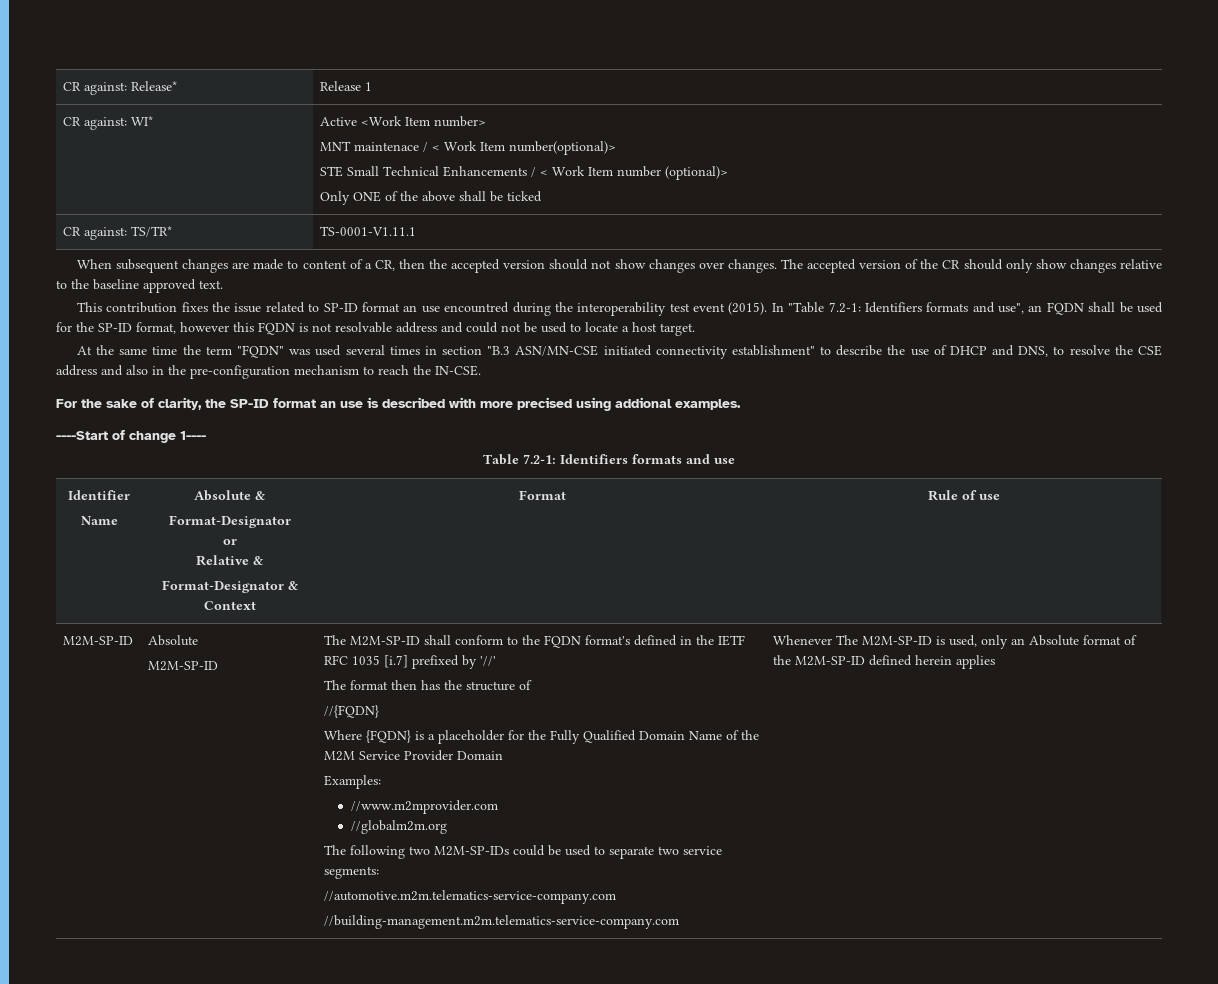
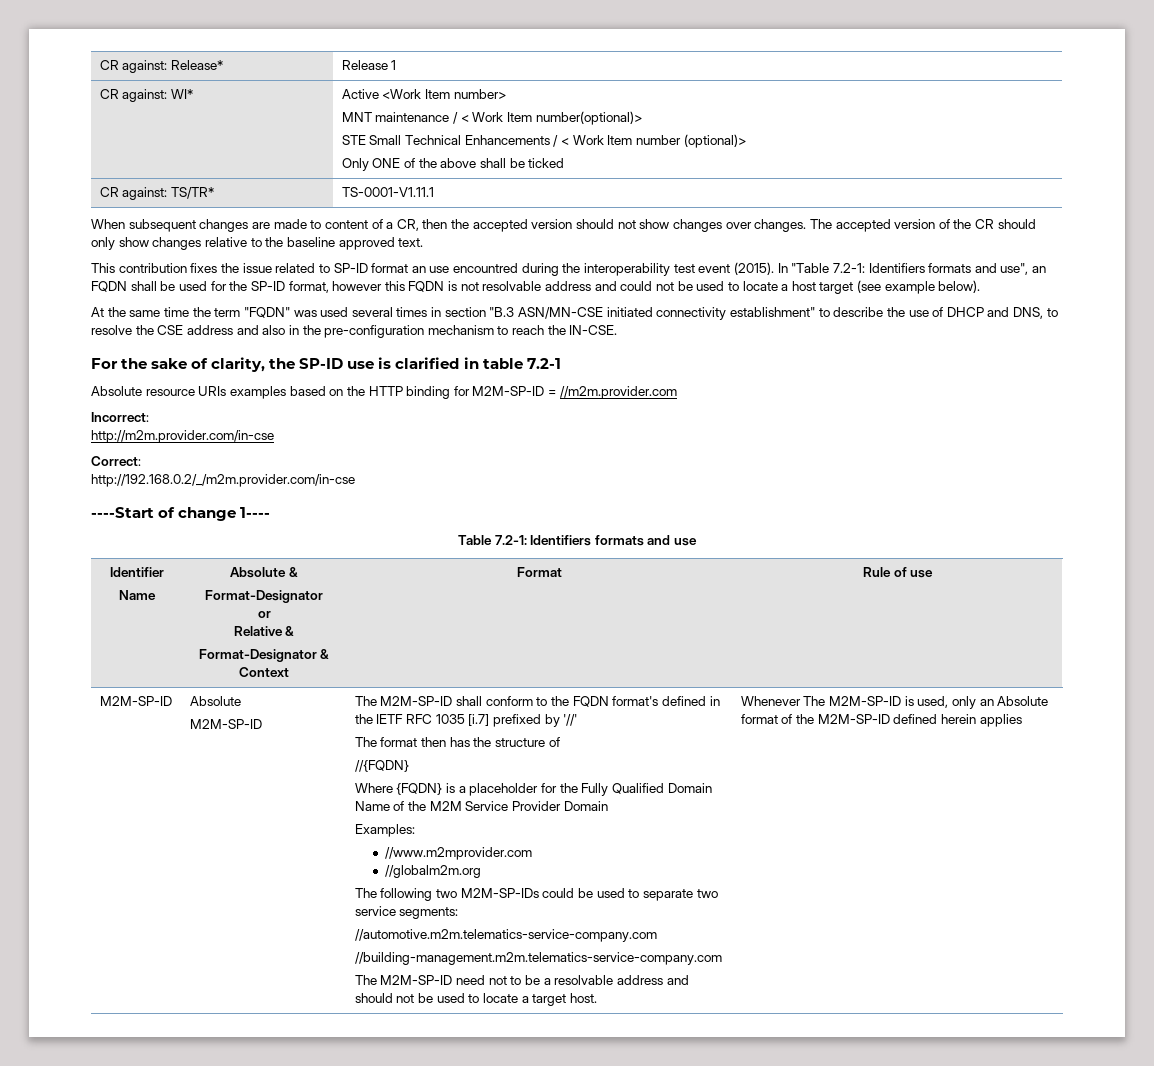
  CR against: WI* | Active <Work Item number>
- MNT maintenace / < Work Item number(optional)>
+ MNT maintenance / < Work Item number(optional)>
- In "Table 7.2-1: Identifiers formats and use", an FQDN shall be used for the SP-ID format, however this FQDN is not resolvable address and could not be used to locate a host target.
+ In "Table 7.2-1: Identifiers formats and use", an FQDN shall be used for the SP-ID format, however this FQDN is not resolvable address and could not be used to locate a host target (see example below).
- For the sake of clarity, the SP-ID format an use is described with more precised using addional examples.
+ For the sake of clarity, the SP-ID use is clarified in table 7.2-1
+ Absolute resource URIs examples based on the HTTP binding for M2M-SP-ID = //m2m.provider.com
+ Incorrect:
+ http://m2m.provider.com/in-cse
+ Correct:
+ http://192.168.0.2/_/m2m.provider.com/in-cse
+ The M2M-SP-ID need not to be a resolvable address and should not be used to locate a target host.

